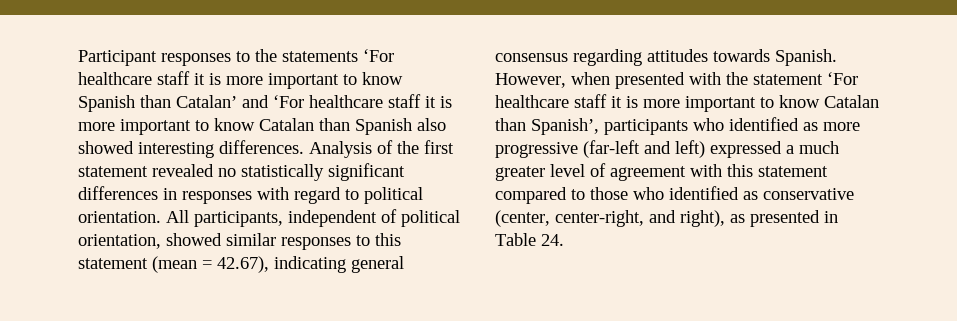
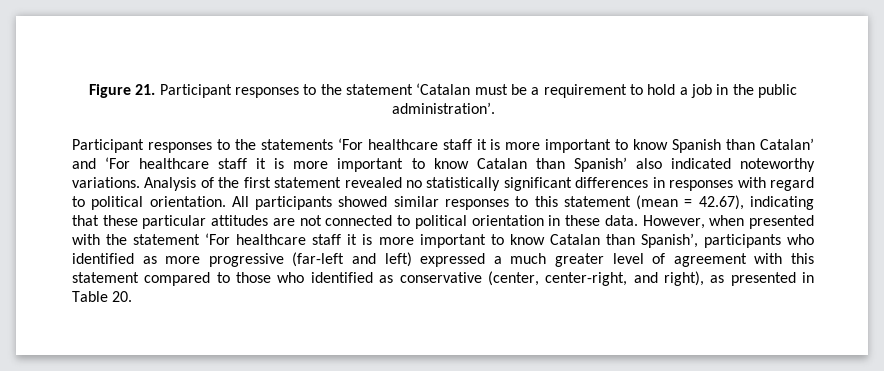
+ Figure 21. Participant responses to the statement ‘Catalan must be a requirement to hold a job in the public administration’.
- Participant responses to the statements ‘For healthcare staff it is more important to know Spanish than Catalan’ and ‘For healthcare staff it is more important to know Catalan than Spanish also showed interesting differences.
+ Participant responses to the statements ‘For healthcare staff it is more important to know Spanish than Catalan’ and ‘For healthcare staff it is more important to know Catalan than Spanish’ also indicated noteworthy variations.
- All participants, independent of political orientation, showed similar responses to this statement (mean = 42.67), indicating general consensus regarding attitudes towards Spanish.
+ All participants showed similar responses to this statement (mean = 42.67), indicating that these particular attitudes are not connected to political orientation in these data.
- However, when presented with the statement ‘For healthcare staff it is more important to know Catalan than Spanish’, participants who identified as more progressive (far-left and left) expressed a much greater level of agreement with this statement compared to those who identified as conservative (center, center-right, and right), as presented in Table 24.
+ However, when presented with the statement ‘For healthcare staff it is more important to know Catalan than Spanish’, participants who identified as more progressive (far-left and left) expressed a much greater level of agreement with this statement compared to those who identified as conservative (center, center-right, and right), as presented in Table 20.

